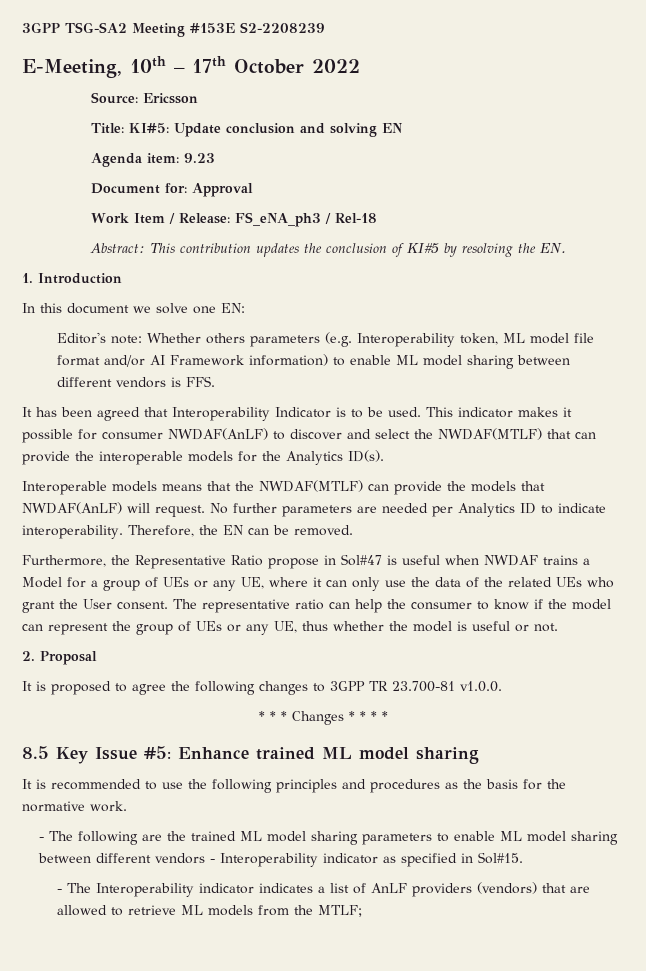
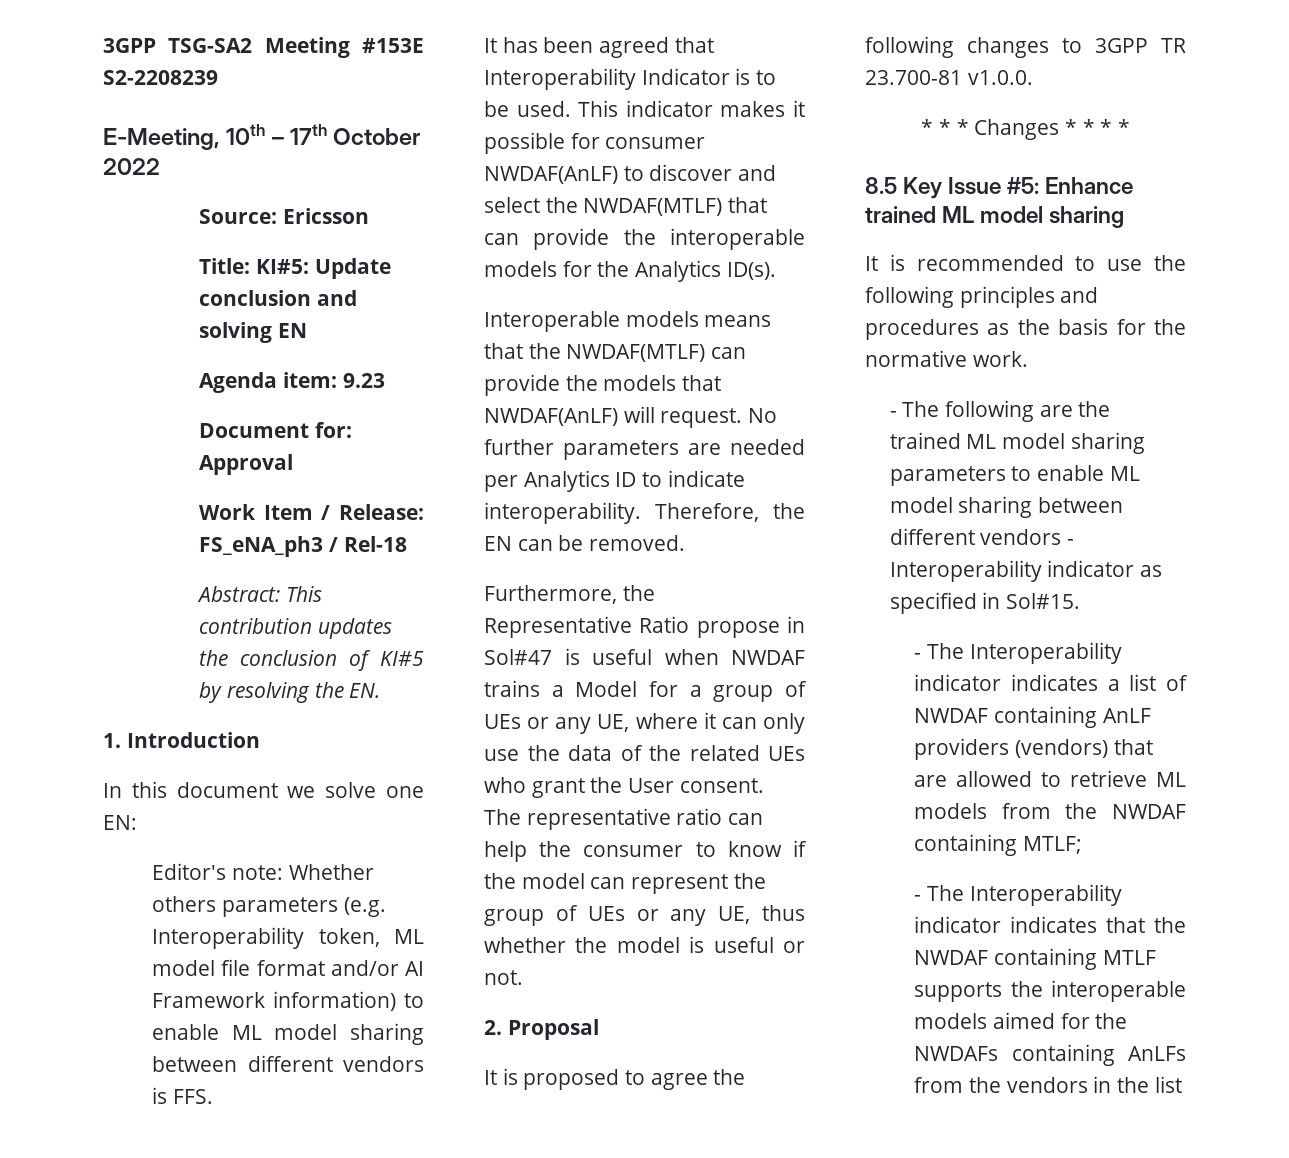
- - The Interoperability indicator indicates a list of AnLF providers (vendors) that are allowed to retrieve ML models from the MTLF;
+ - The Interoperability indicator indicates a list of NWDAF containing AnLF providers (vendors) that are allowed to retrieve ML models from the NWDAF containing MTLF;
+ - The Interoperability indicator indicates that the NWDAF containing MTLF supports the interoperable models aimed for the NWDAFs containing AnLFs from the vendors in the list

